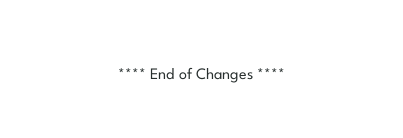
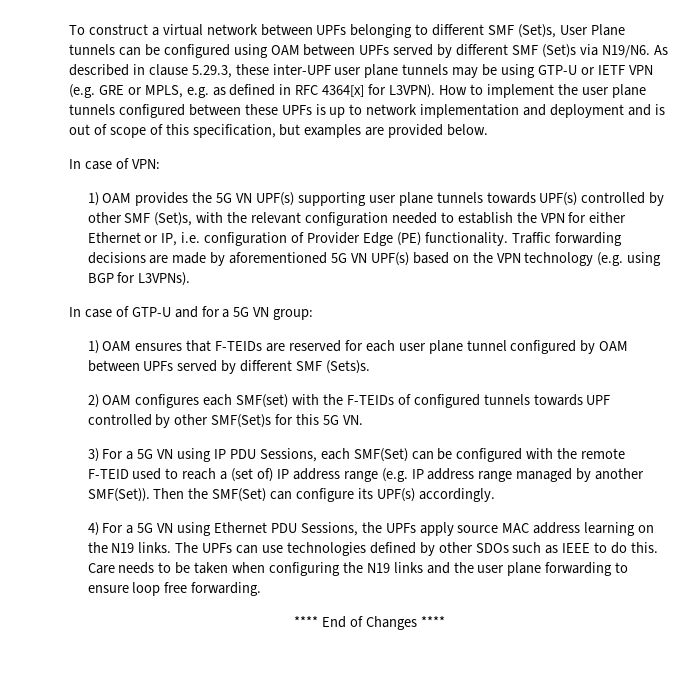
+ To construct a virtual network between UPFs belonging to different SMF (Set)s, User Plane tunnels can be configured using OAM between UPFs served by different SMF (Set)s via N19/N6. As described in clause 5.29.3, these inter-UPF user plane tunnels may be using GTP-U or IETF VPN (e.g. GRE or MPLS, e.g. as defined in RFC 4364[x] for L3VPN). How to implement the user plane tunnels configured between these UPFs is up to network implementation and deployment and is out of scope of this specification, but examples are provided below.
+ In case of VPN:
+ 1) OAM provides the 5G VN UPF(s) supporting user plane tunnels towards UPF(s) controlled by other SMF (Set)s, with the relevant configuration needed to establish the VPN for either Ethernet or IP, i.e. configuration of Provider Edge (PE) functionality. Traffic forwarding decisions are made by aforementioned 5G VN UPF(s) based on the VPN technology (e.g. using BGP for L3VPNs).
+ In case of GTP-U and for a 5G VN group:
+ 1) OAM ensures that F-TEIDs are reserved for each user plane tunnel configured by OAM between UPFs served by different SMF (Sets)s.
+ 2) OAM configures each SMF(set) with the F-TEIDs of configured tunnels towards UPF controlled by other SMF(Set)s for this 5G VN.
+ 3) For a 5G VN using IP PDU Sessions, each SMF(Set) can be configured with the remote F-TEID used to reach a (set of) IP address range (e.g. IP address range managed by another SMF(Set)). Then the SMF(Set) can configure its UPF(s) accordingly.
+ 4) For a 5G VN using Ethernet PDU Sessions, the UPFs apply source MAC address learning on the N19 links. The UPFs can use technologies defined by other SDOs such as IEEE to do this. Care needs to be taken when configuring the N19 links and the user plane forwarding to ensure loop free forwarding.

